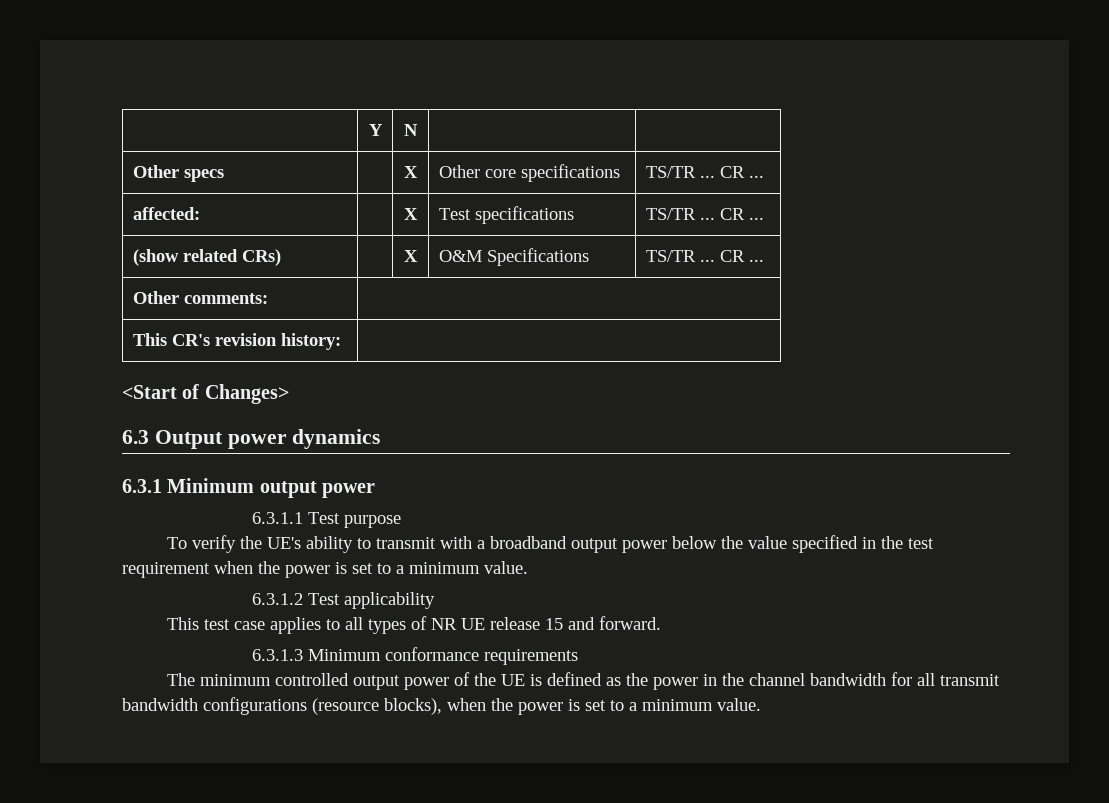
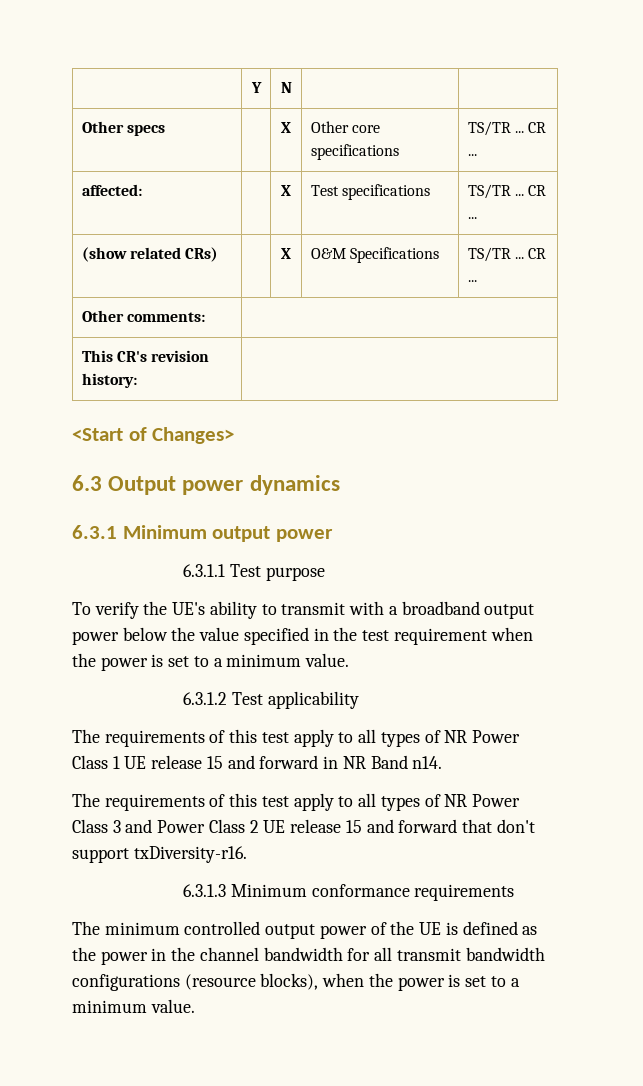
- This test case applies to all types of NR UE release 15 and forward.
+ The requirements of this test apply to all types of NR Power Class 1 UE release 15 and forward in NR Band n14.
+ The requirements of this test apply to all types of NR Power Class 3 and Power Class 2 UE release 15 and forward that don't support txDiversity-r16.

